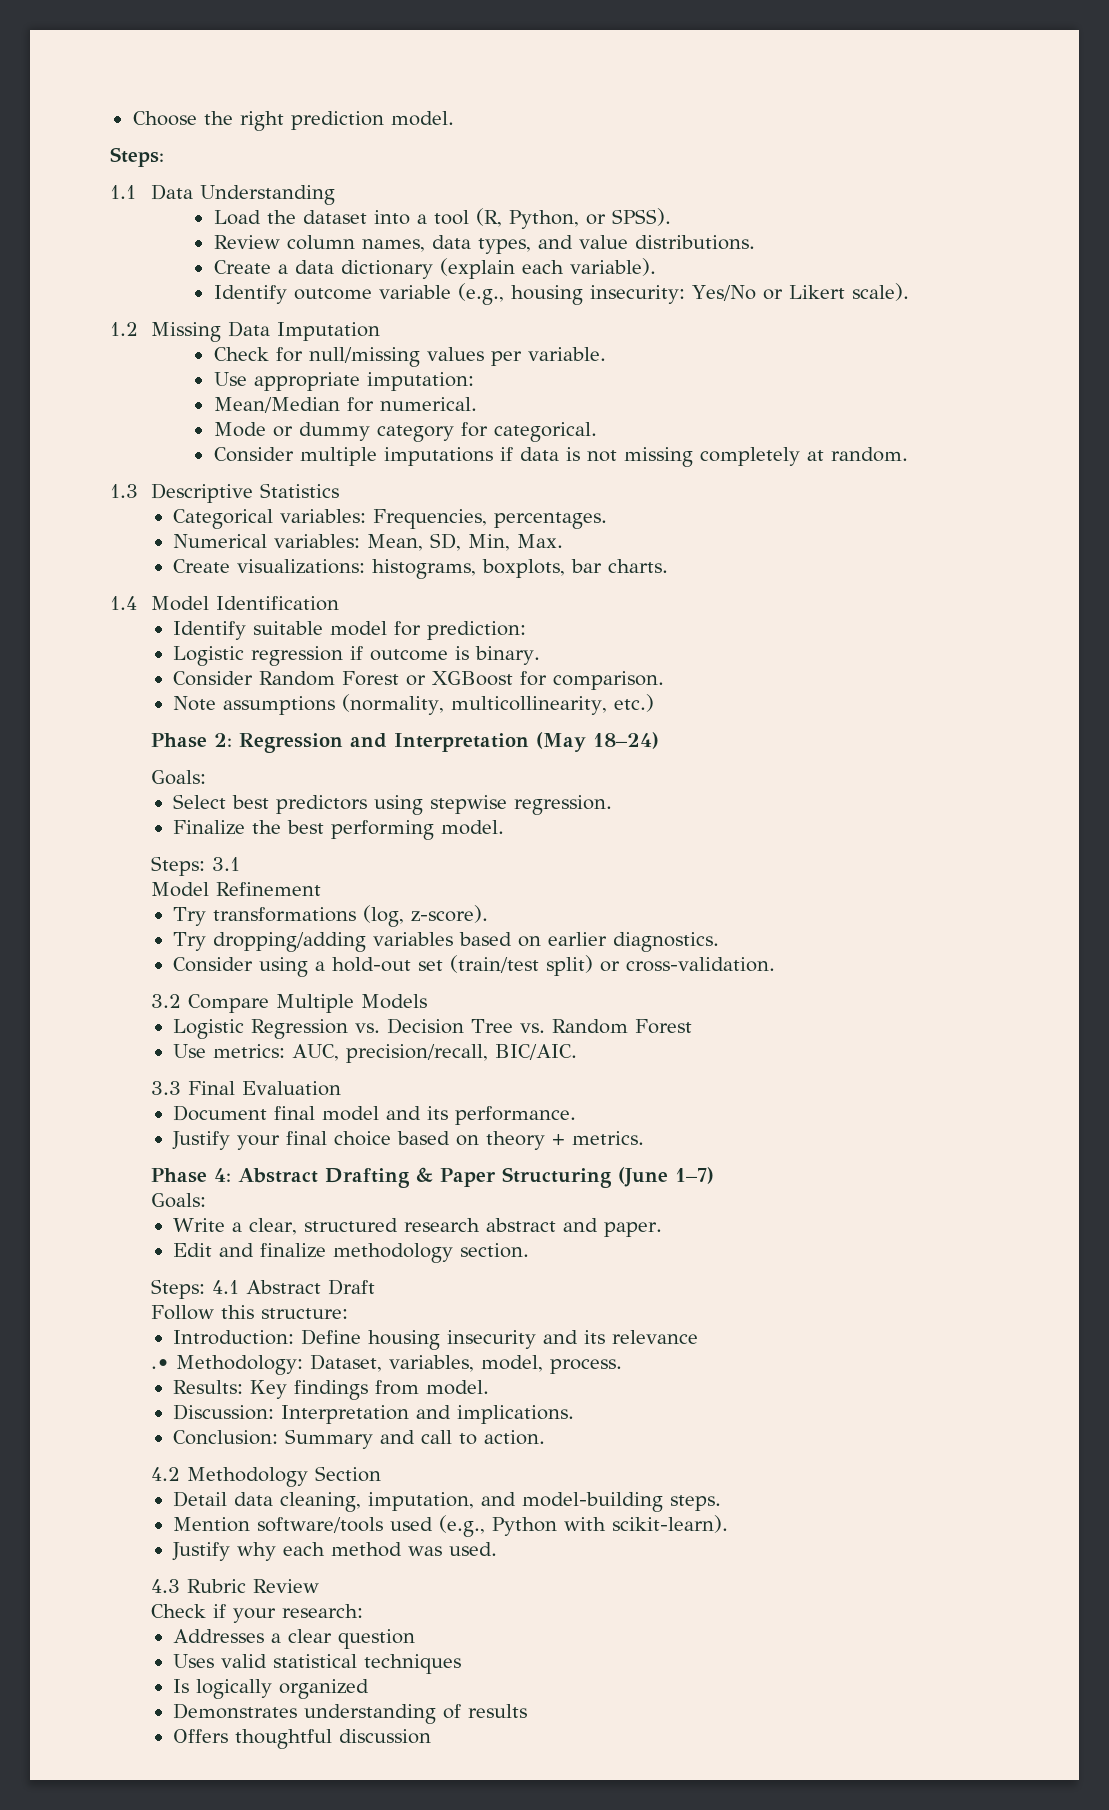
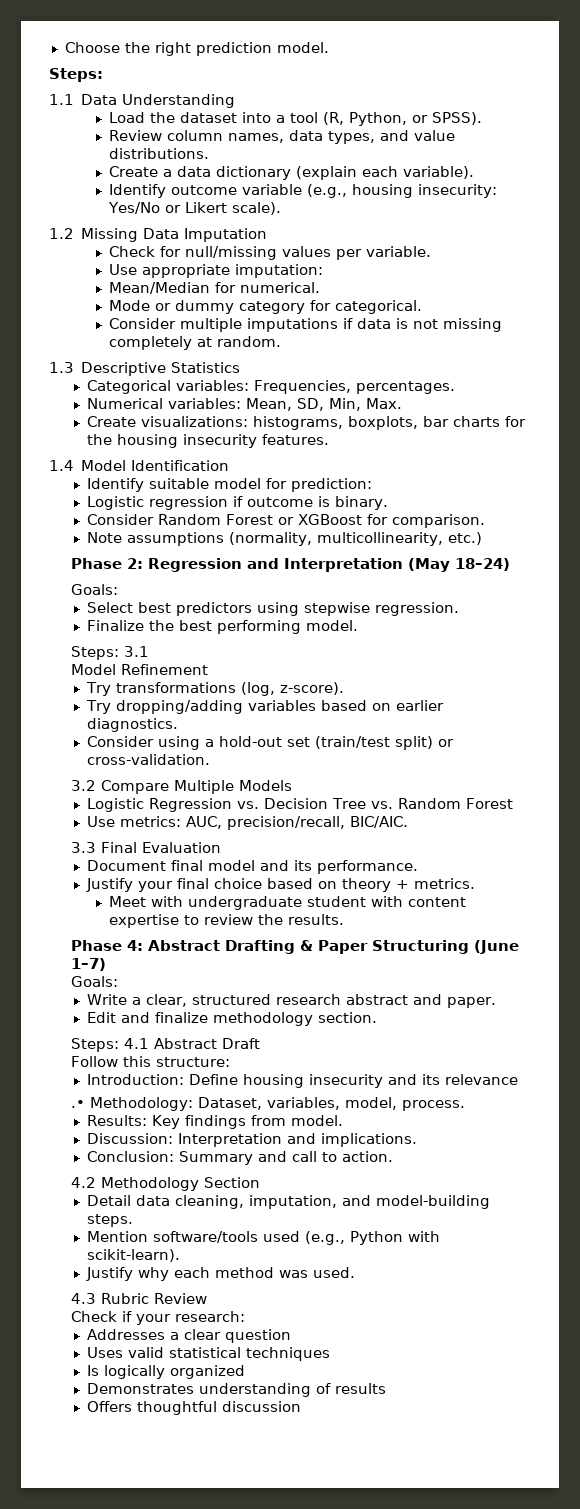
- Create visualizations: histograms, boxplots, bar charts.
+ Create visualizations: histograms, boxplots, bar charts for the housing insecurity features.
+ Meet with undergraduate student with content expertise to review the results.

